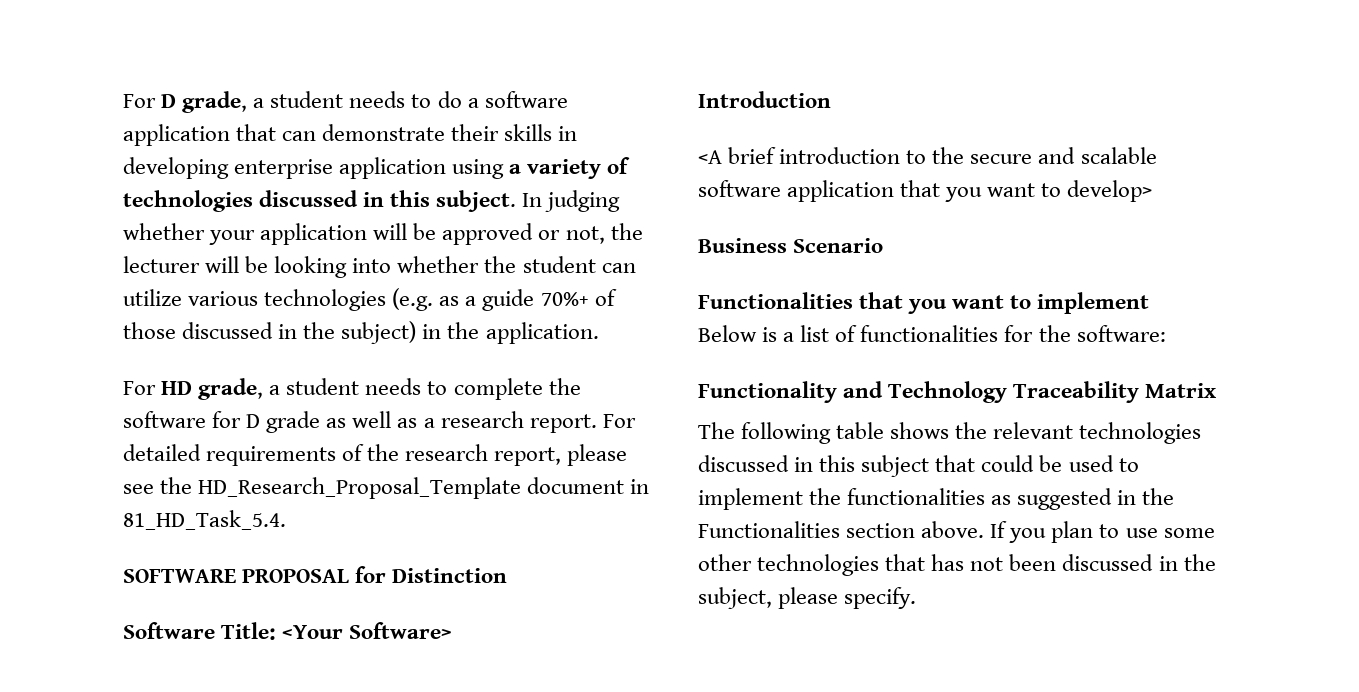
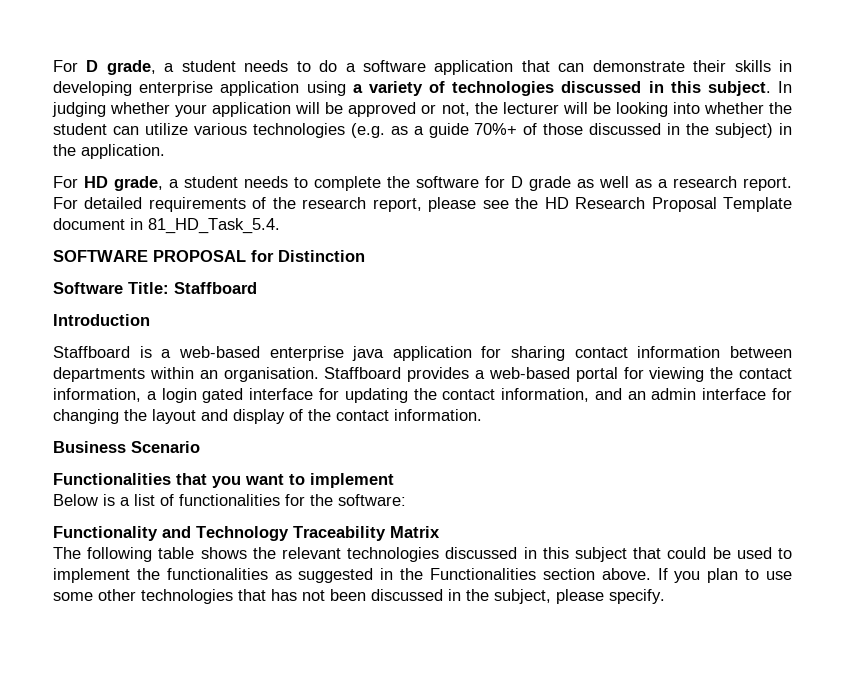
- For detailed requirements of the research report, please see the HD_Research_Proposal_Template document in 81_HD_Task_5.4.
+ For detailed requirements of the research report, please see the HD Research Proposal Template document in 81_HD_Task_5.4.
- Software Title: <Your Software>
+ Software Title: Staffboard
- <A brief introduction to the secure and scalable software application that you want to develop>
+ Staffboard is a web-based enterprise java application for sharing contact information between departments within an organisation. Staffboard provides a web-based portal for viewing the contact information, a login gated interface for updating the contact information, and an admin interface for changing the layout and display of the contact information.

